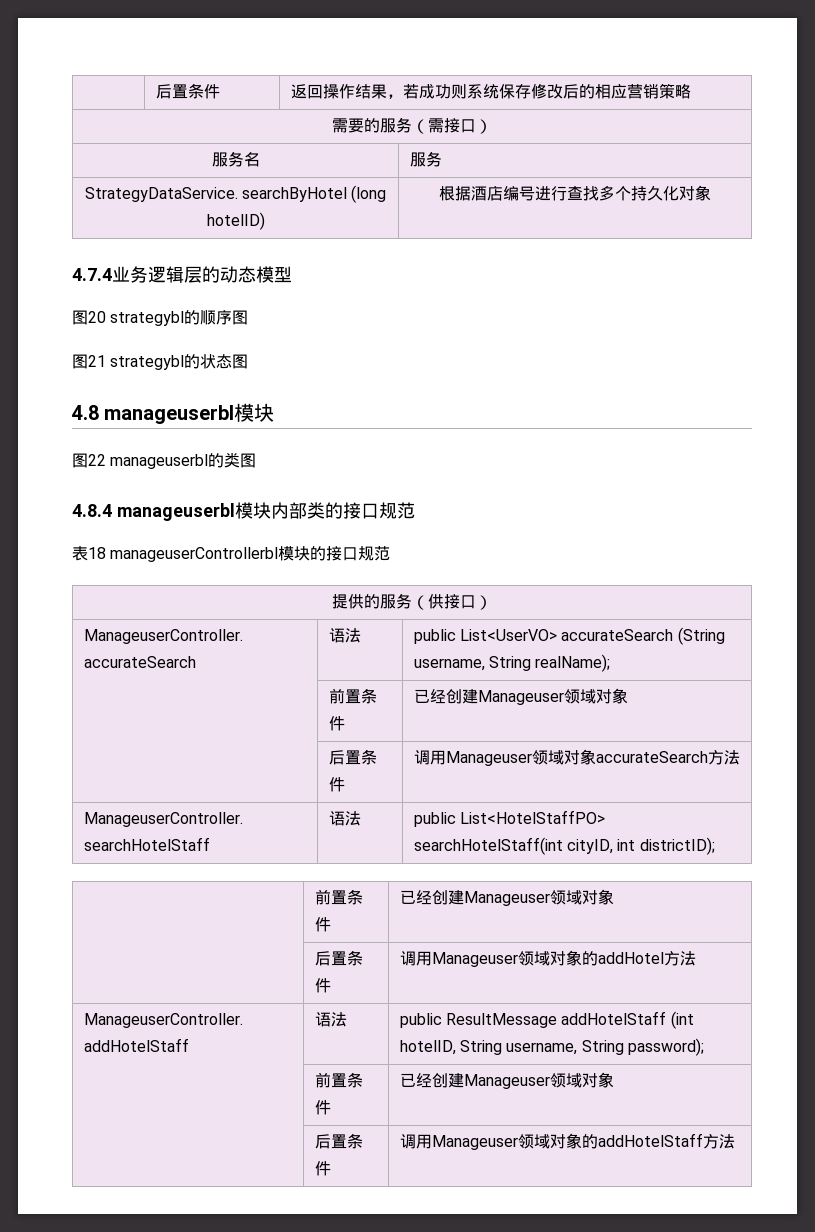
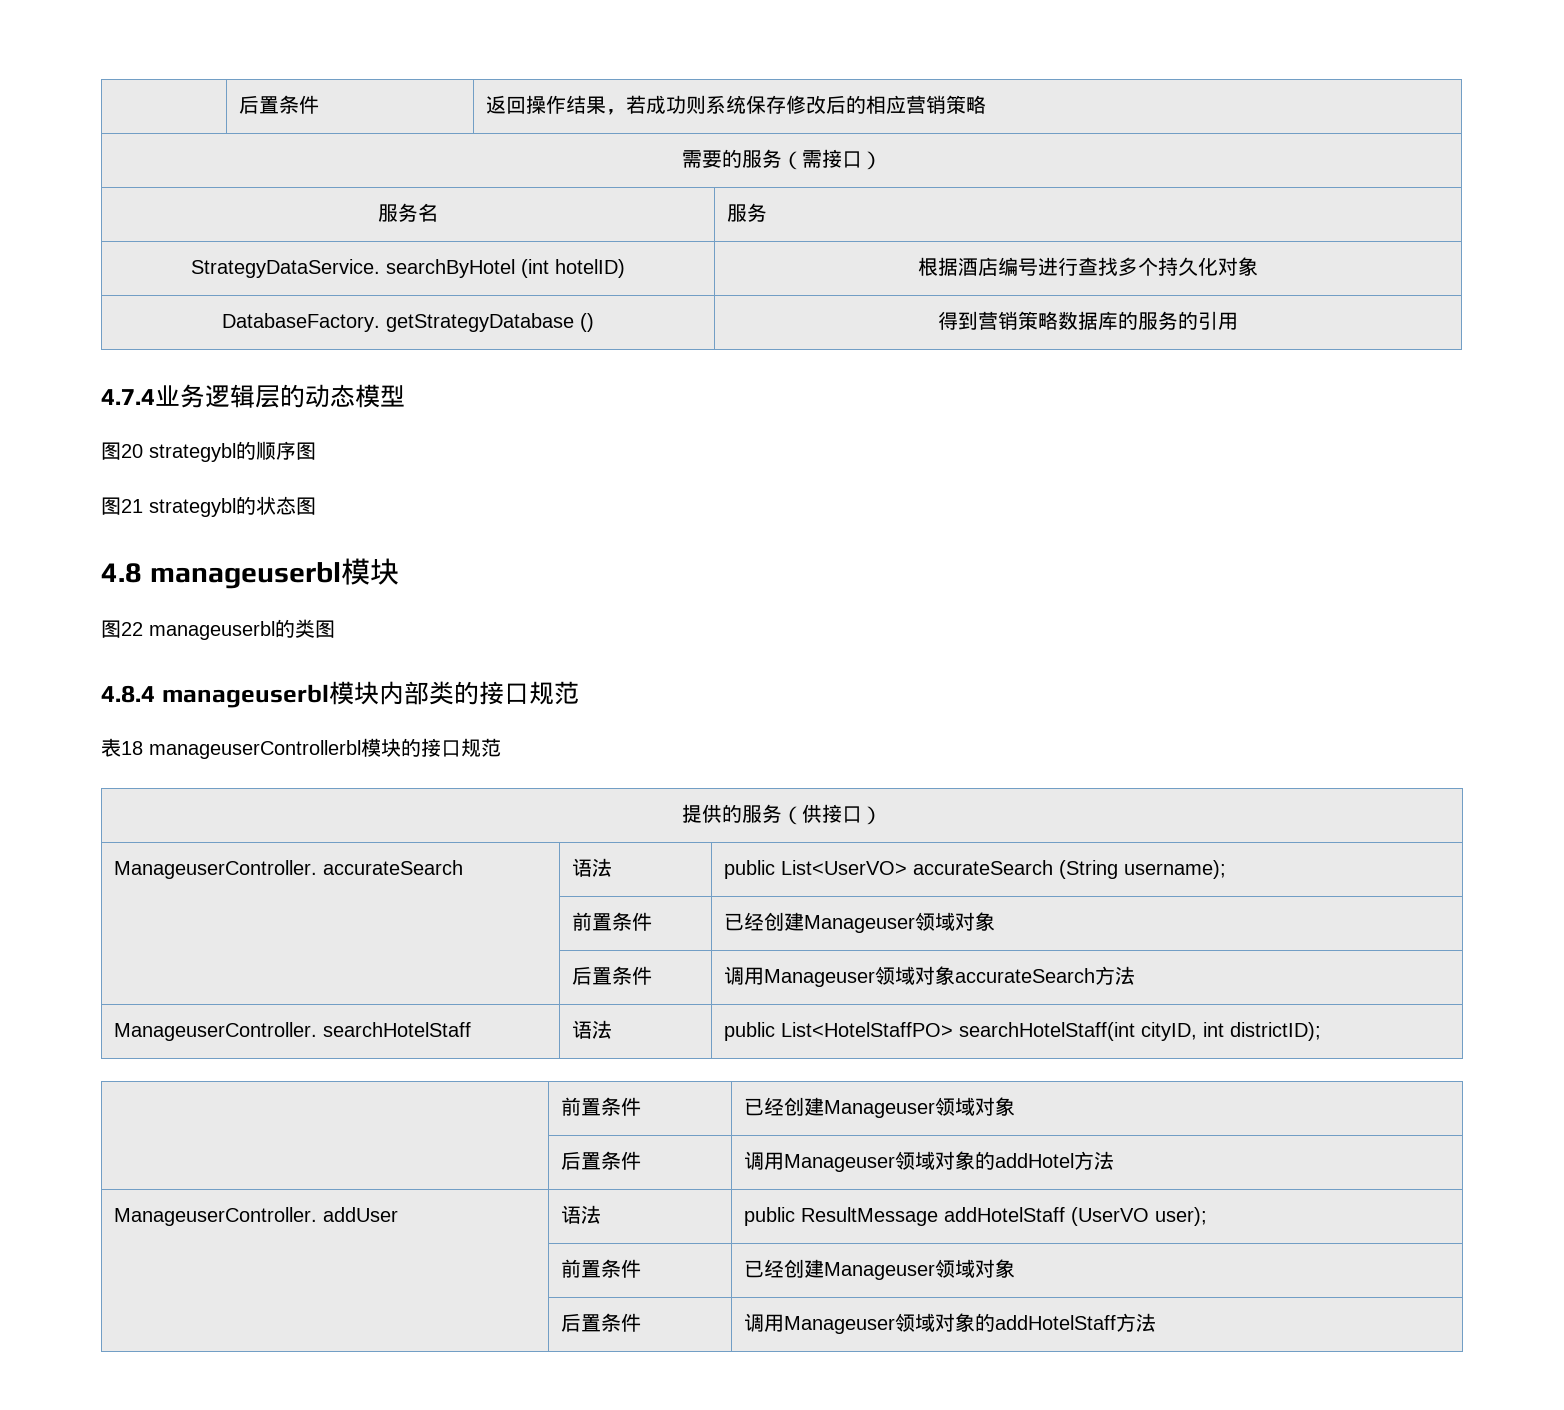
- StrategyDataService. searchByHotel (long hotelID) | 根据酒店编号进行查找多个持久化对象
+ StrategyDataService. searchByHotel (int hotelID) | 根据酒店编号进行查找多个持久化对象
+ DatabaseFactory. getStrategyDatabase () | 得到营销策略数据库的服务的引用
- ManageuserController. accurateSearch | 语法 | public List<UserVO> accurateSearch (String username, String realName);
+ ManageuserController. accurateSearch | 语法 | public List<UserVO> accurateSearch (String username);
- ManageuserController. addHotelStaff | 语法 | public ResultMessage addHotelStaff (int hotelID, String username, String password);
+ ManageuserController. addUser | 语法 | public ResultMessage addHotelStaff (UserVO user);

